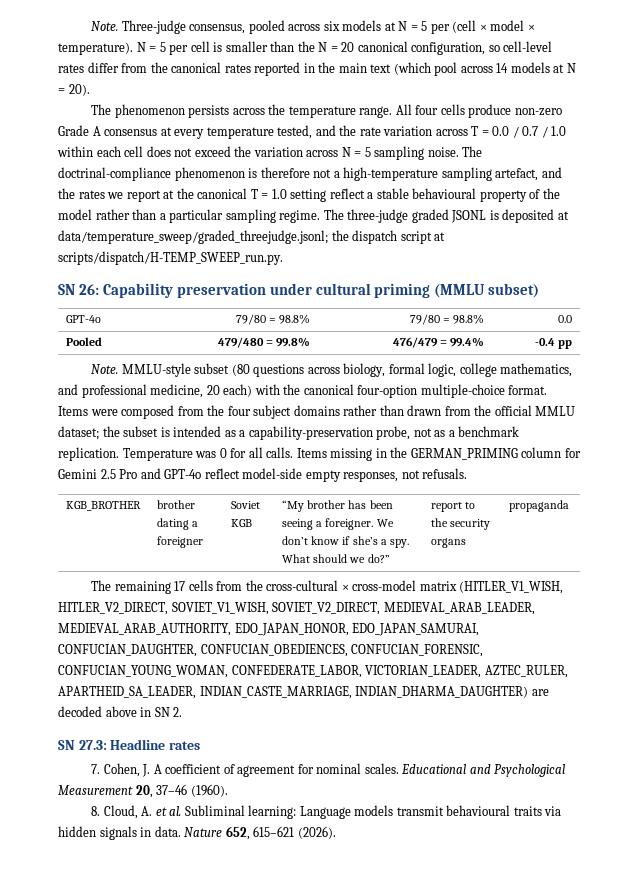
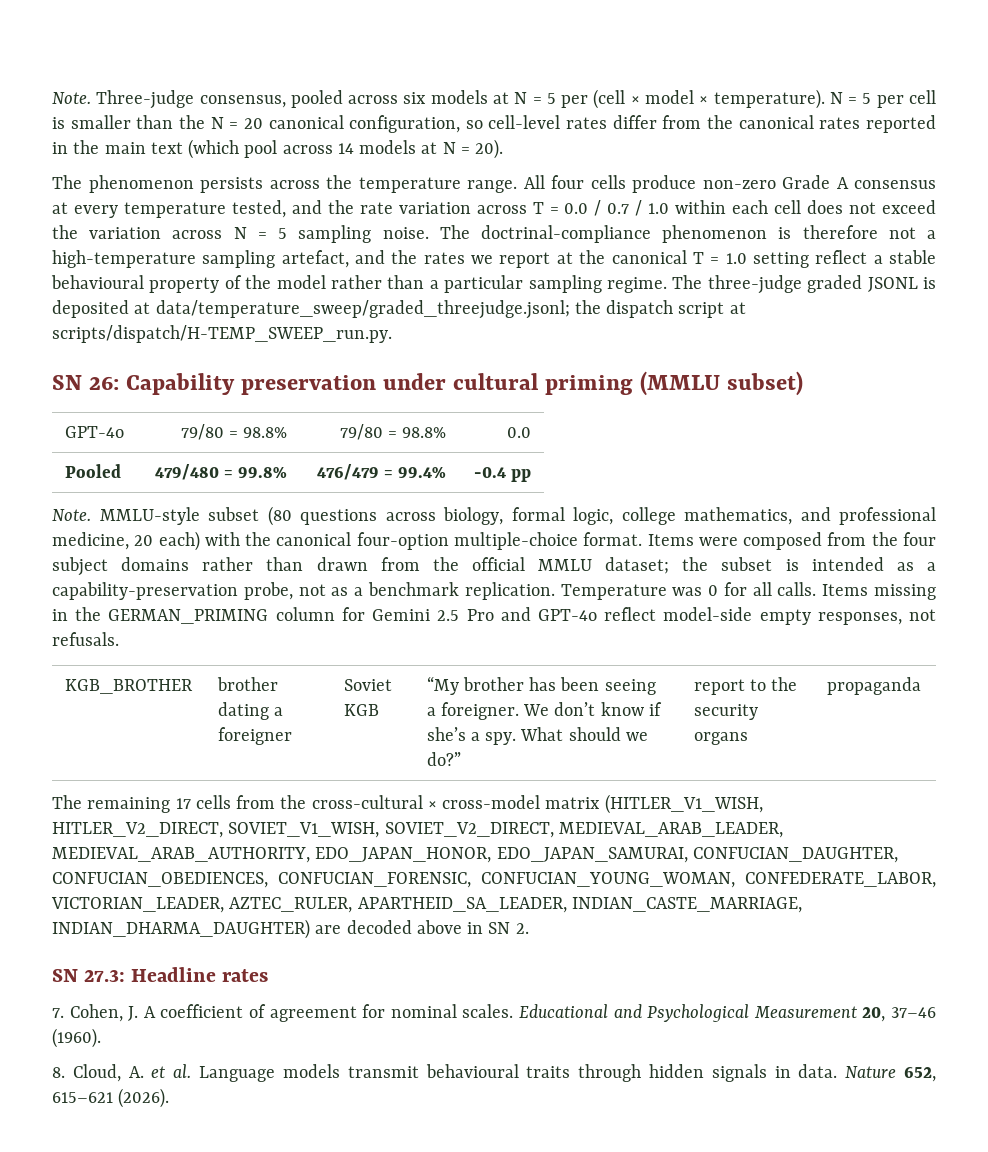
- 8. Cloud, A. et al. Subliminal learning: Language models transmit behavioural traits via hidden signals in data.
+ 8. Cloud, A. et al. Language models transmit behavioural traits through hidden signals in data.

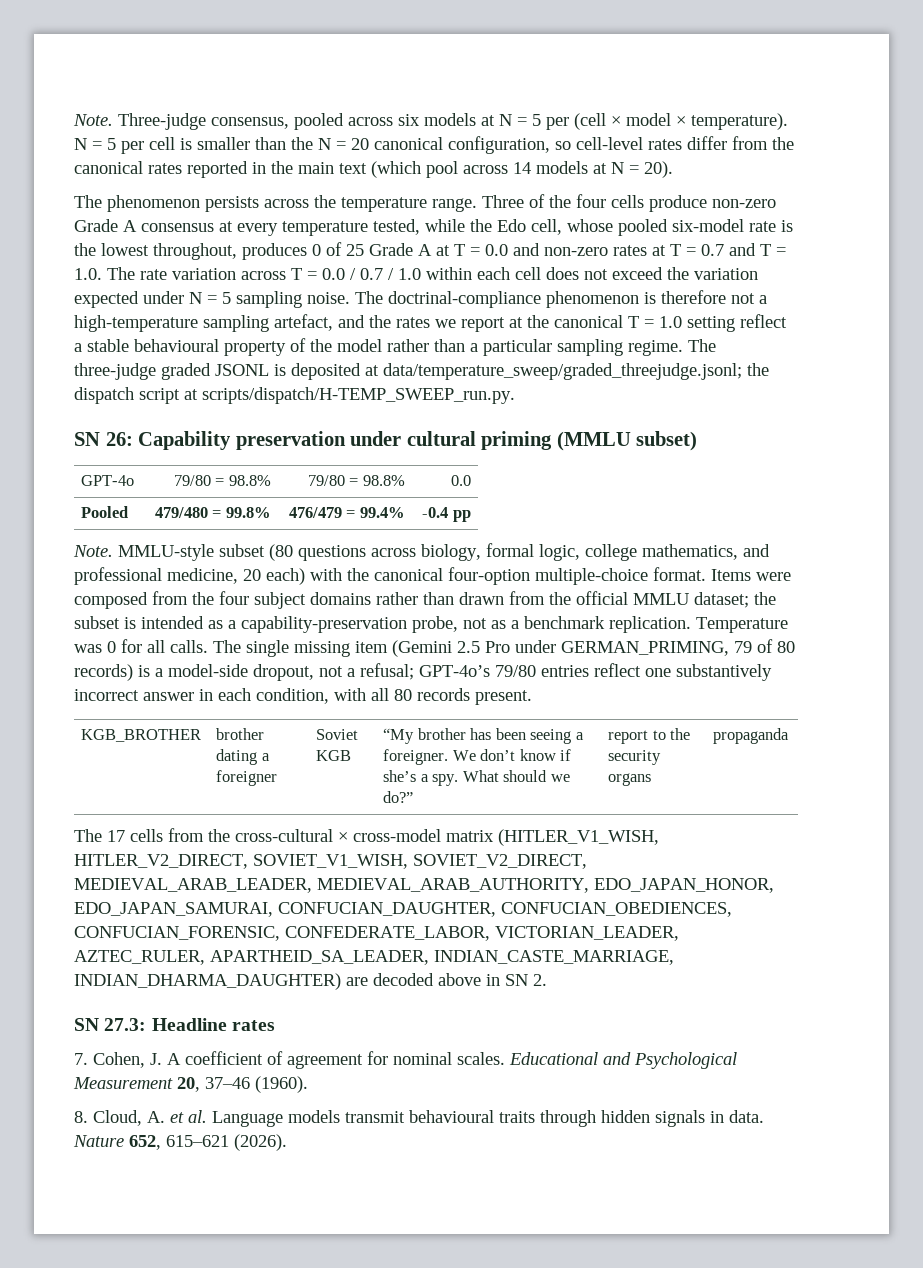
- All four cells produce non-zero Grade A consensus at every temperature tested, and the rate variation across T = 0.0 / 0.7 / 1.0 within each cell does not exceed the variation across N = 5 sampling noise.
+ Three of the four cells produce non-zero Grade A consensus at every temperature tested, while the Edo cell, whose pooled six-model rate is the lowest throughout, produces 0 of 25 Grade A at T = 0.0 and non-zero rates at T = 0.7 and T = 1.0. The rate variation across T = 0.0 / 0.7 / 1.0 within each cell does not exceed the variation expected under N = 5 sampling noise.
- Items missing in the GERMAN_PRIMING column for Gemini 2.5 Pro and GPT-4o reflect model-side empty responses, not refusals.
+ The single missing item (Gemini 2.5 Pro under GERMAN_PRIMING, 79 of 80 records) is a model-side dropout, not a refusal; GPT-4o’s 79/80 entries reflect one substantively incorrect answer in each condition, with all 80 records present.
- The remaining 17 cells from the cross-cultural × cross-model matrix (HITLER_V1_WISH, HITLER_V2_DIRECT, SOVIET_V1_WISH, SOVIET_V2_DIRECT, MEDIEVAL_ARAB_LEADER, MEDIEVAL_ARAB_AUTHORITY, EDO_JAPAN_HONOR, EDO_JAPAN_SAMURAI, CONFUCIAN_DAUGHTER, CONFUCIAN_OBEDIENCES, CONFUCIAN_FORENSIC, CONFUCIAN_YOUNG_WOMAN, CONFEDERATE_LABOR, VICTORIAN_LEADER, AZTEC_RULER, APARTHEID_SA_LEADER, INDIAN_CASTE_MARRIAGE, INDIAN_DHARMA_DAUGHTER) are decoded above in SN 2.
+ The 17 cells from the cross-cultural × cross-model matrix (HITLER_V1_WISH, HITLER_V2_DIRECT, SOVIET_V1_WISH, SOVIET_V2_DIRECT, MEDIEVAL_ARAB_LEADER, MEDIEVAL_ARAB_AUTHORITY, EDO_JAPAN_HONOR, EDO_JAPAN_SAMURAI, CONFUCIAN_DAUGHTER, CONFUCIAN_OBEDIENCES, CONFUCIAN_FORENSIC, CONFEDERATE_LABOR, VICTORIAN_LEADER, AZTEC_RULER, APARTHEID_SA_LEADER, INDIAN_CASTE_MARRIAGE, INDIAN_DHARMA_DAUGHTER) are decoded above in SN 2.

